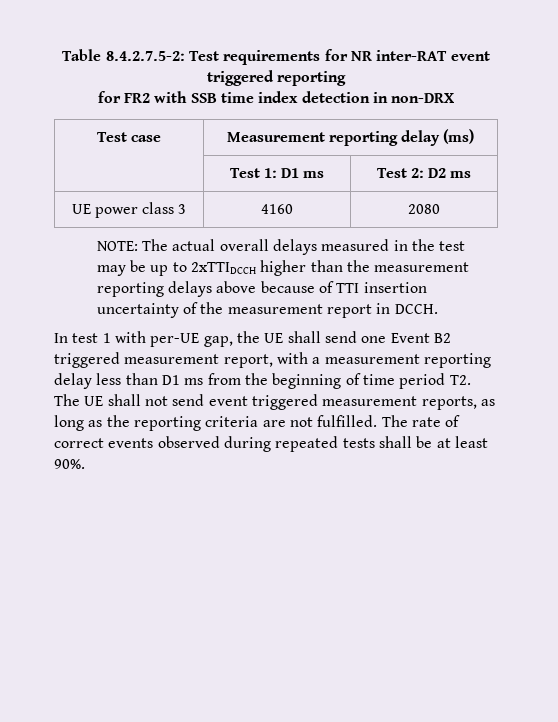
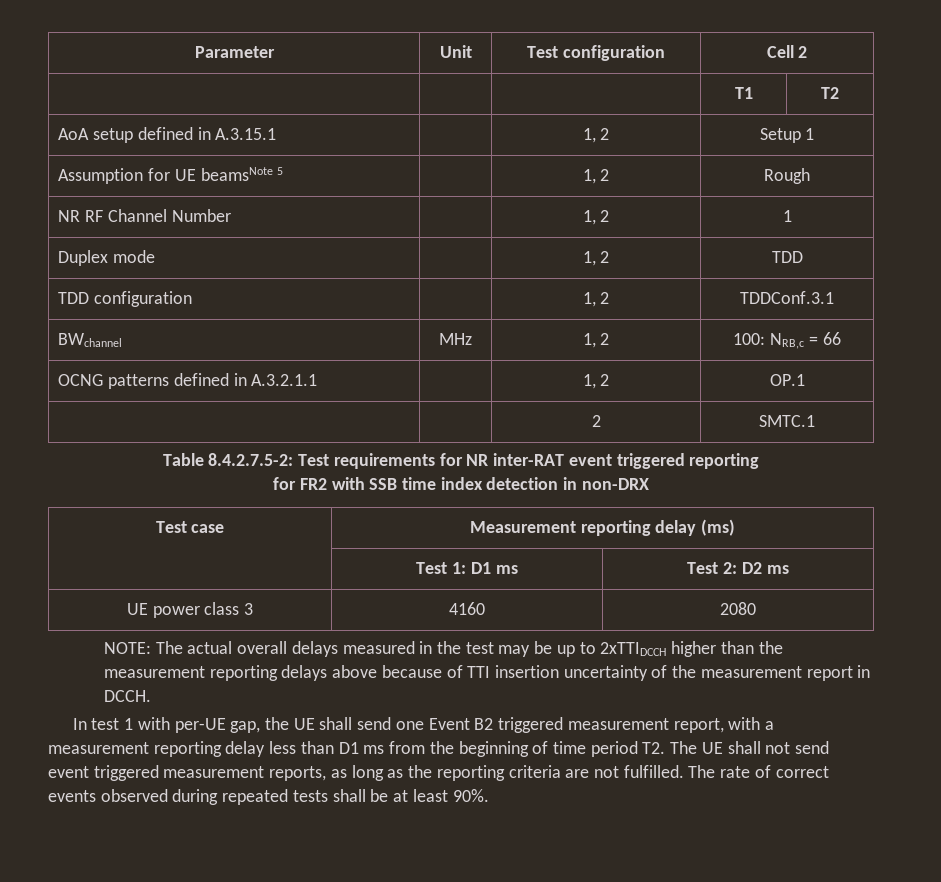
+ Parameter | Unit | Test configuration | Cell 2
+ | | | T1 | T2
+ AoA setup defined in A.3.15.1 | | 1, 2 | Setup 1
+ Assumption for UE beamsNote 5 | | 1, 2 | Rough
+ NR RF Channel Number | | 1, 2 | 1
+ Duplex mode | | 1, 2 | TDD
+ TDD configuration | | 1, 2 | TDDConf.3.1
+ BWchannel | MHz | 1, 2 | 100: NRB,c = 66
+ OCNG patterns defined in A.3.2.1.1 | | 1, 2 | OP.1
+ | | 2 | SMTC.1

